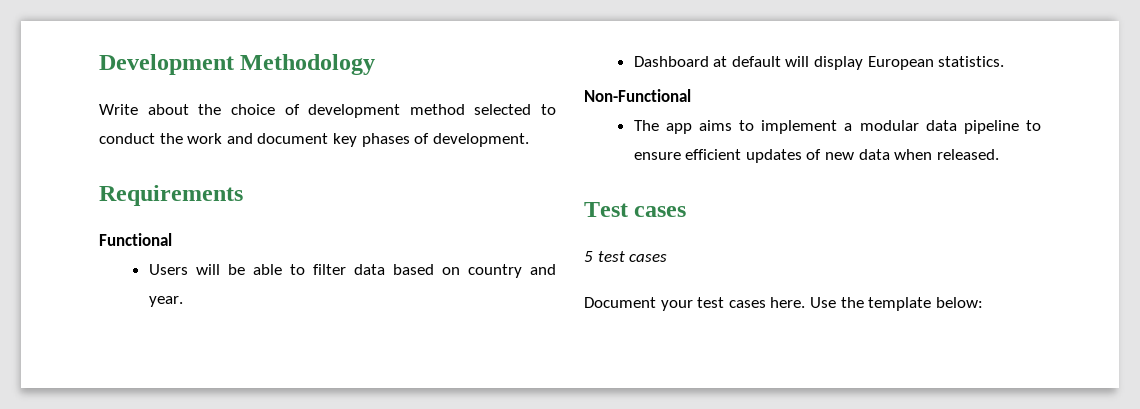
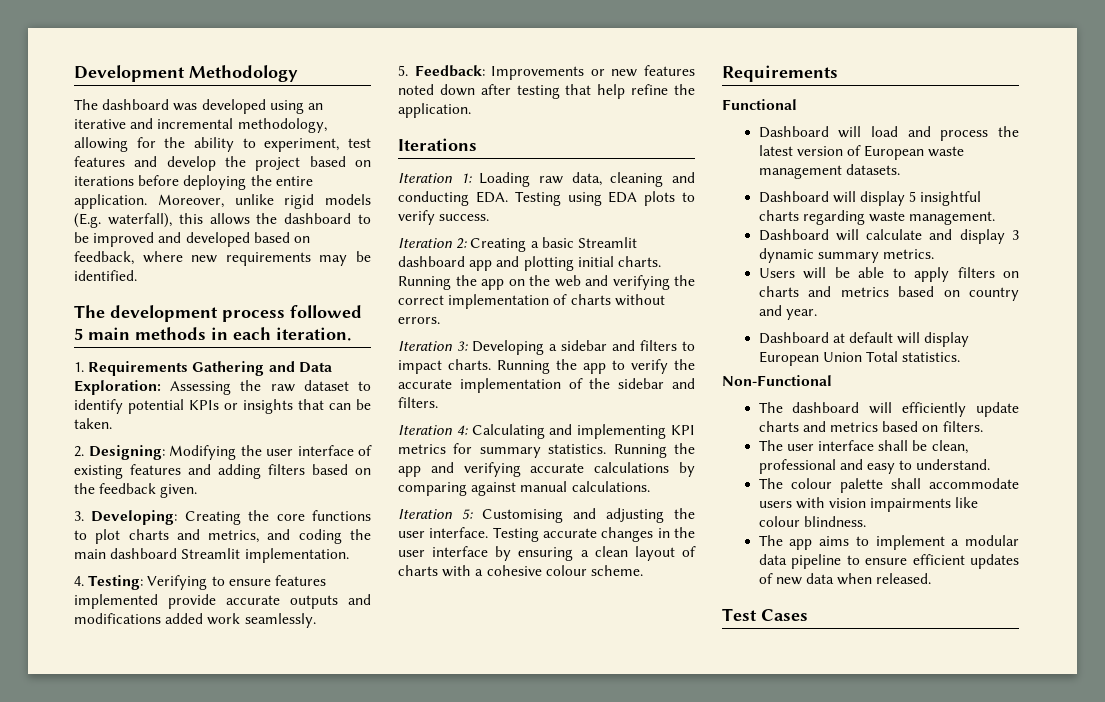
- Write about the choice of development method selected to conduct the work and document key phases of development.
+ The dashboard was developed using an iterative and incremental methodology, allowing for the ability to experiment, test features and develop the project based on iterations before deploying the entire application. Moreover, unlike rigid models (E.g. waterfall), this allows the dashboard to be improved and developed based on feedback, where new requirements may be identified.
+ The development process followed 5 main methods in each iteration.
+ 1. Requirements Gathering and Data Exploration: Assessing the raw dataset to identify potential KPIs or insights that can be taken.
+ 2. Designing: Modifying the user interface of existing features and adding filters based on the feedback given.
+ 3. Developing: Creating the core functions to plot charts and metrics, and coding the main dashboard Streamlit implementation.
+ 4. Testing: Verifying to ensure features implemented provide accurate outputs and modifications added work seamlessly.
+ 5. Feedback: Improvements or new features noted down after testing that help refine the application.
+ Iterations
+ Iteration 1: Loading raw data, cleaning and conducting EDA. Testing using EDA plots to verify success.
+ Iteration 2: Creating a basic Streamlit dashboard app and plotting initial charts. Running the app on the web and verifying the correct implementation of charts without errors.
+ Iteration 3: Developing a sidebar and filters to impact charts. Running the app to verify the accurate implementation of the sidebar and filters.
+ Iteration 4: Calculating and implementing KPI metrics for summary statistics. Running the app and verifying accurate calculations by comparing against manual calculations.
+ Iteration 5: Customising and adjusting the user interface. Testing accurate changes in the user interface by ensuring a clean layout of charts with a cohesive colour scheme.
  Requirements
  Functional
+ Dashboard will load and process the latest version of European waste management datasets.
+ Dashboard will display 5 insightful charts regarding waste management.
+ Dashboard will calculate and display 3 dynamic summary metrics.
- Users will be able to filter data based on country and year.
+ Users will be able to apply filters on charts and metrics based on country and year.
- Dashboard at default will display European statistics.
+ Dashboard at default will display European Union Total statistics.
+ The dashboard will efficiently update charts and metrics based on filters.
+ The user interface shall be clean, professional and easy to understand.
+ The colour palette shall accommodate users with vision impairments like colour blindness.
- Test cases
- 5 test cases
- Document your test cases here. Use the template below:
+ Test Cases

